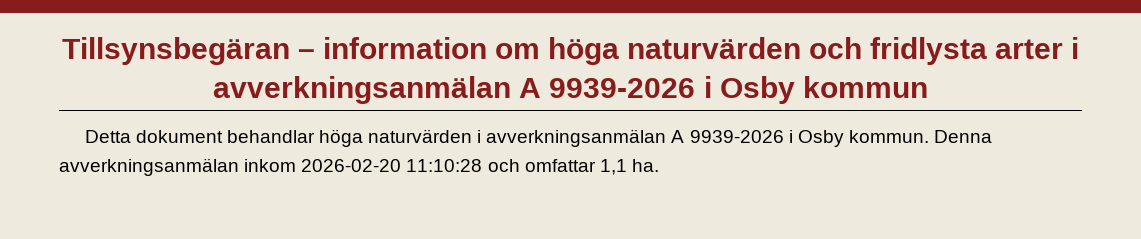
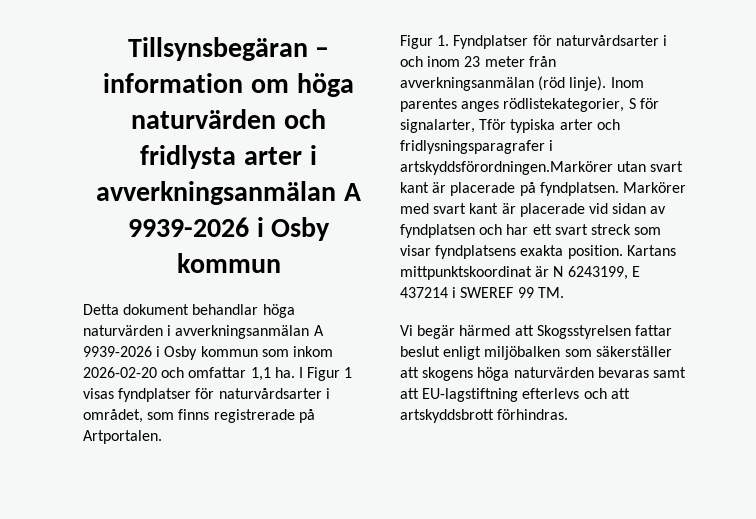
- Detta dokument behandlar höga naturvärden i avverkningsanmälan A 9939-2026 i Osby kommun. Denna avverkningsanmälan inkom 2026-02-20 11:10:28 och omfattar 1,1 ha.
+ Detta dokument behandlar höga naturvärden i avverkningsanmälan A 9939-2026 i Osby kommun som inkom 2026-02-20 och omfattar 1,1 ha.
+ I Figur 1 visas fyndplatser för naturvårdsarter i området, som finns registrerade på Artportalen.
+ Figur 1. Fyndplatser för naturvårdsarter i och inom 23 meter från avverkningsanmälan (röd linje). Inom parentes anges rödlistekategorier, S för signalarter, Tför typiska arter och fridlysningsparagrafer i artskyddsförordningen.Markörer utan svart kant är placerade på fyndplatsen. Markörer med svart kant är placerade vid sidan av fyndplatsen och har ett svart streck som visar fyndplatsens exakta position. Kartans mittpunktskoordinat är N 6243199, E 437214 i SWEREF 99 TM.
+ Vi begär härmed att Skogsstyrelsen fattar beslut enligt miljöbalken som säkerställer att skogens höga naturvärden bevaras samt att EU-lagstiftning efterlevs och att artskyddsbrott förhindras.

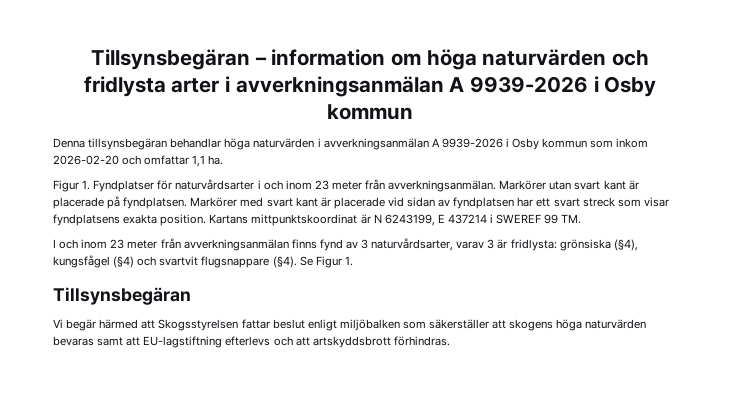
- Detta dokument behandlar höga naturvärden i avverkningsanmälan A 9939-2026 i Osby kommun som inkom 2026-02-20 och omfattar 1,1 ha. I Figur 1 visas fyndplatser för naturvårdsarter i området, som finns registrerade på Artportalen.
+ Denna tillsynsbegäran behandlar höga naturvärden i avverkningsanmälan A 9939-2026 i Osby kommun som inkom 2026-02-20 och omfattar 1,1 ha.
- Figur 1. Fyndplatser för naturvårdsarter i och inom 23 meter från avverkningsanmälan (röd linje). Inom parentes anges rödlistekategorier, S för signalarter, Tför typiska arter och fridlysningsparagrafer i artskyddsförordningen.Markörer utan svart kant är placerade på fyndplatsen.
+ Figur 1. Fyndplatser för naturvårdsarter i och inom 23 meter från avverkningsanmälan. Markörer utan svart kant är placerade på fyndplatsen.
- Markörer med svart kant är placerade vid sidan av fyndplatsen och har ett svart streck som visar fyndplatsens exakta position.
+ Markörer med svart kant är placerade vid sidan av fyndplatsen har ett svart streck som visar fyndplatsens exakta position.
+ I och inom 23 meter från avverkningsanmälan finns fynd av 3 naturvårdsarter, varav 3 är fridlysta: grönsiska (§4), kungsfågel (§4) och svartvit flugsnappare (§4). Se Figur 1.
+ Tillsynsbegäran

